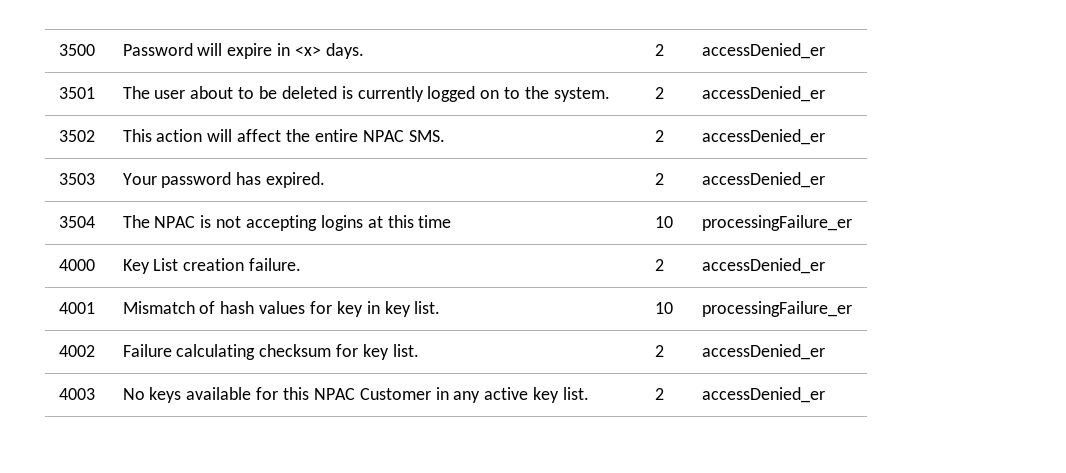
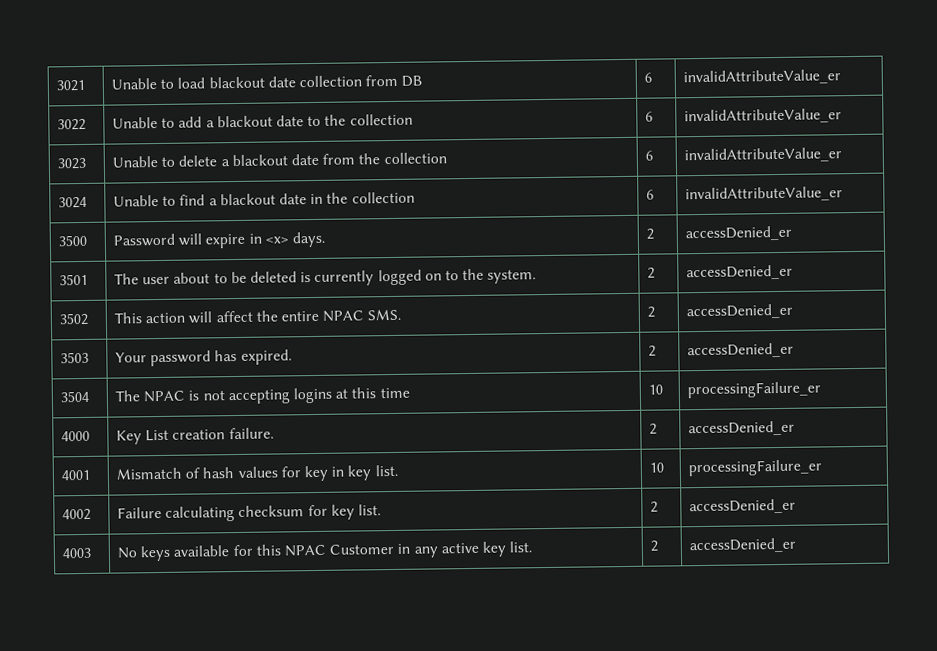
+ 3021 | Unable to load blackout date collection from DB | 6 | invalidAttributeValue_er
+ 3022 | Unable to add a blackout date to the collection | 6 | invalidAttributeValue_er
+ 3023 | Unable to delete a blackout date from the collection | 6 | invalidAttributeValue_er
+ 3024 | Unable to find a blackout date in the collection | 6 | invalidAttributeValue_er

